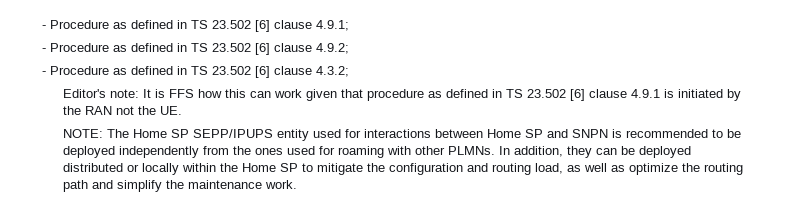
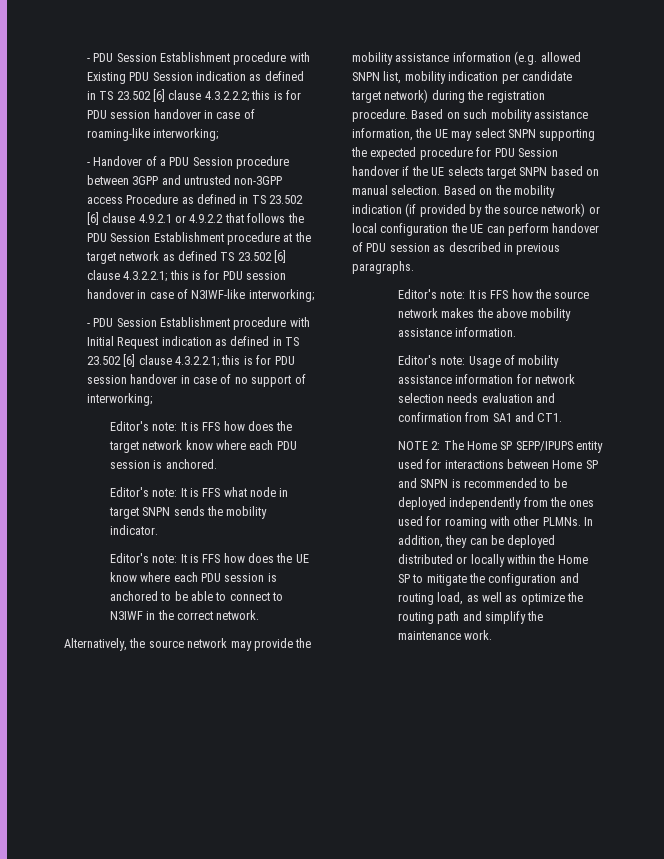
- - Procedure as defined in TS 23.502 [6] clause 4.9.1;
- - Procedure as defined in TS 23.502 [6] clause 4.9.2;
- - Procedure as defined in TS 23.502 [6] clause 4.3.2;
- Editor's note: It is FFS how this can work given that procedure as defined in TS 23.502 [6] clause 4.9.1 is initiated by the RAN not the UE.
- NOTE: The Home SP SEPP/IPUPS entity used for interactions between Home SP and SNPN is recommended to be deployed independently from the ones used for roaming with other PLMNs.
+ - PDU Session Establishment procedure with Existing PDU Session indication as defined in TS 23.502 [6] clause 4.3.2.2.2; this is for PDU session handover in case of roaming-like interworking;
+ - Handover of a PDU Session procedure between 3GPP and untrusted non-3GPP access Procedure as defined in TS 23.502 [6] clause 4.9.2.1 or 4.9.2.2 that follows the PDU Session Establishment procedure at the target network as defined TS 23.502 [6] clause 4.3.2.2.1; this is for PDU session handover in case of N3IWF-like interworking;
+ - PDU Session Establishment procedure with Initial Request indication as defined in TS 23.502 [6] clause 4.3.2.2.1; this is for PDU session handover in case of no support of interworking;
+ Editor's note: It is FFS how does the target network know where each PDU session is anchored.
+ Editor's note: It is FFS what node in target SNPN sends the mobility indicator.
+ Editor's note: It is FFS how does the UE know where each PDU session is anchored to be able to connect to N3IWF in the correct network.
+ Alternatively, the source network may provide the mobility assistance information (e.g. allowed SNPN list, mobility indication per candidate target network) during the registration procedure. Based on such mobility assistance information, the UE may select SNPN supporting the expected procedure for PDU Session handover if the UE selects target SNPN based on manual selection. Based on the mobility indication (if provided by the source network) or local configuration the UE can perform handover of PDU session as described in previous paragraphs.
+ Editor's note: It is FFS how the source network makes the above mobility assistance information.
+ Editor's note: Usage of mobility assistance information for network selection needs evaluation and confirmation from SA1 and CT1.
+ NOTE 2: The Home SP SEPP/IPUPS entity used for interactions between Home SP and SNPN is recommended to be deployed independently from the ones used for roaming with other PLMNs.

